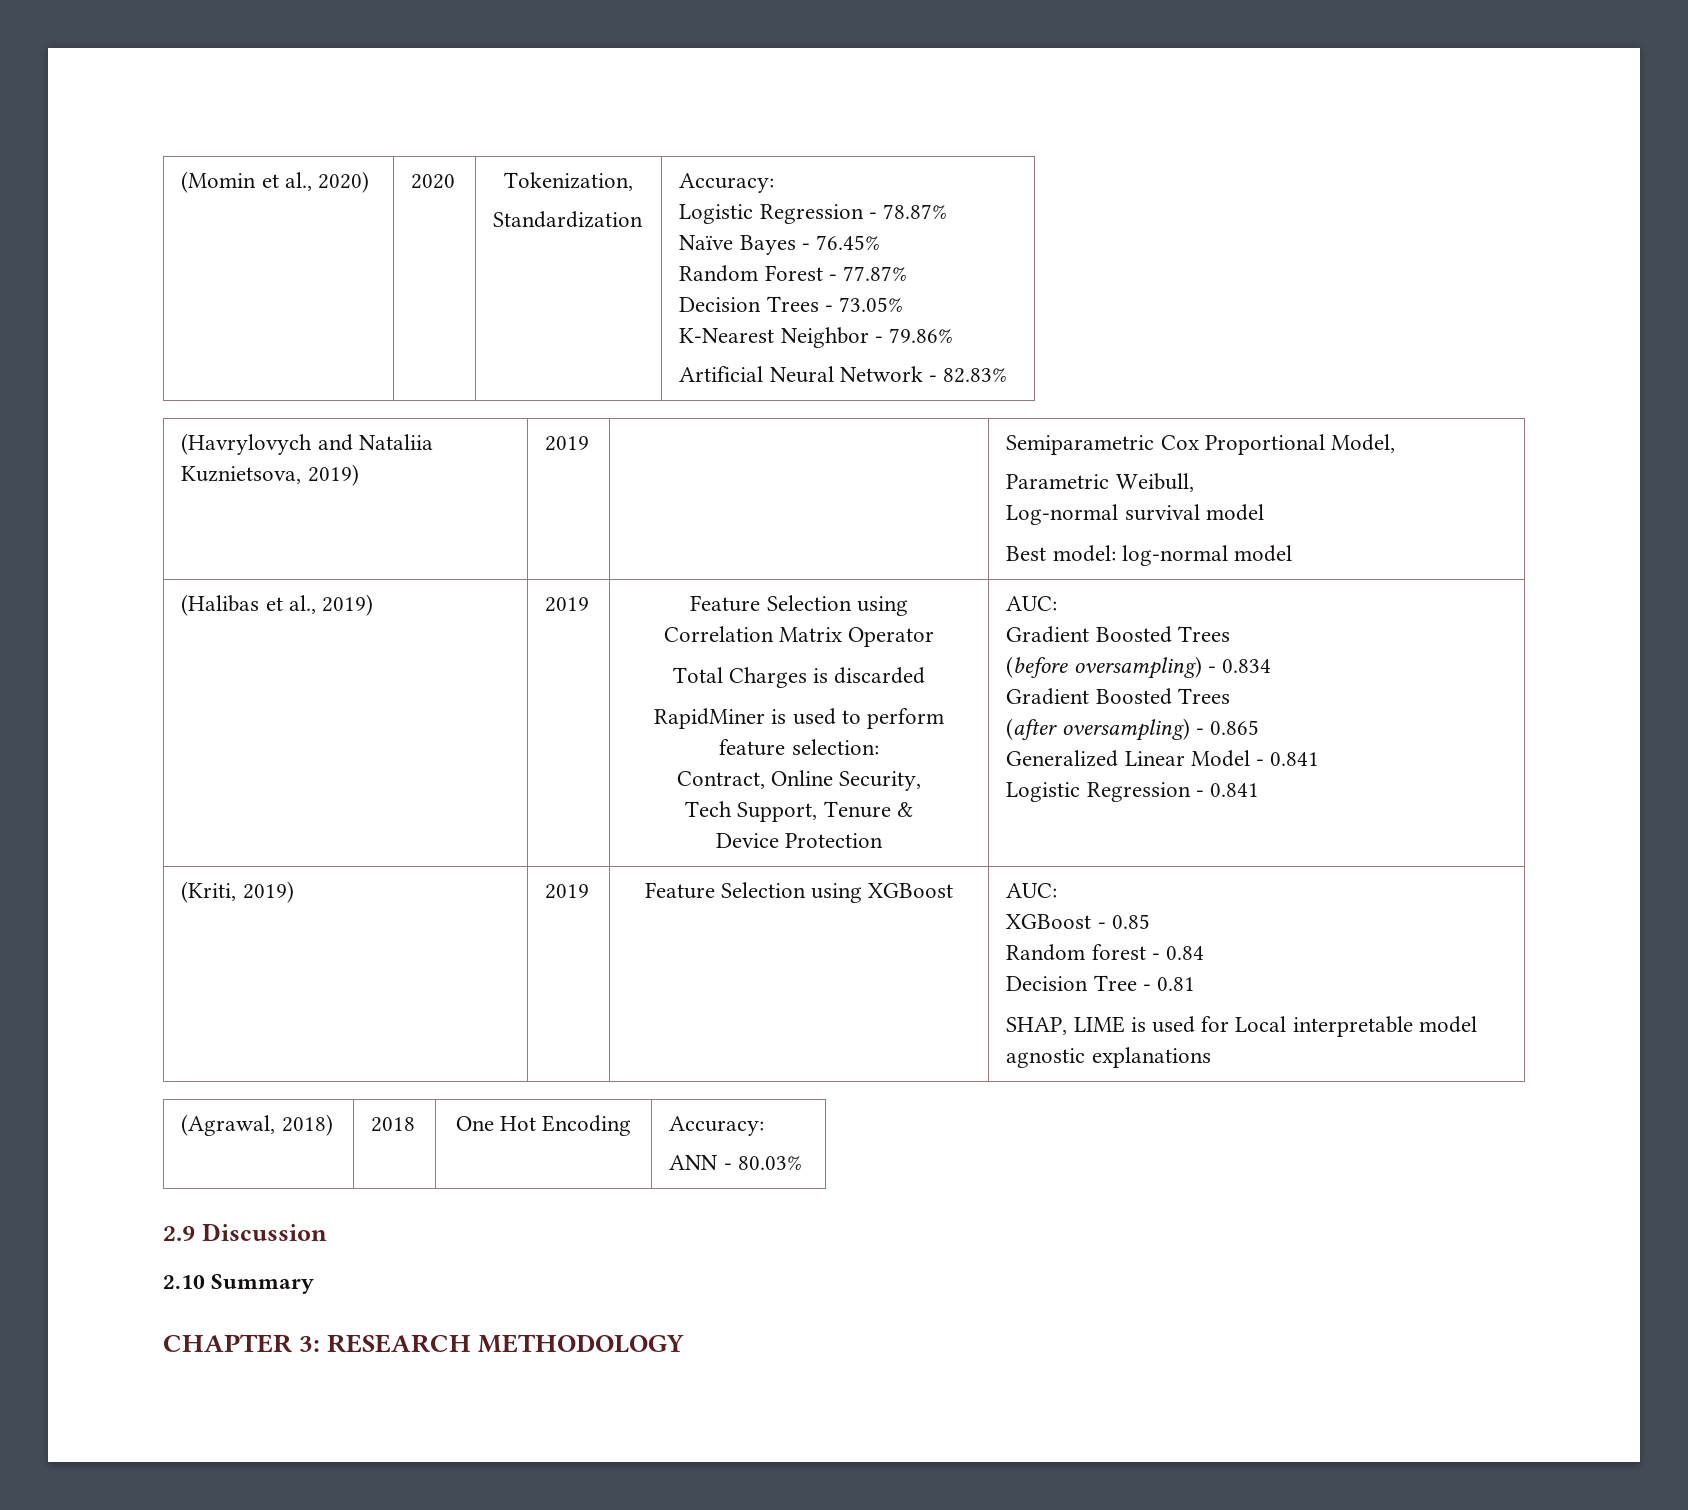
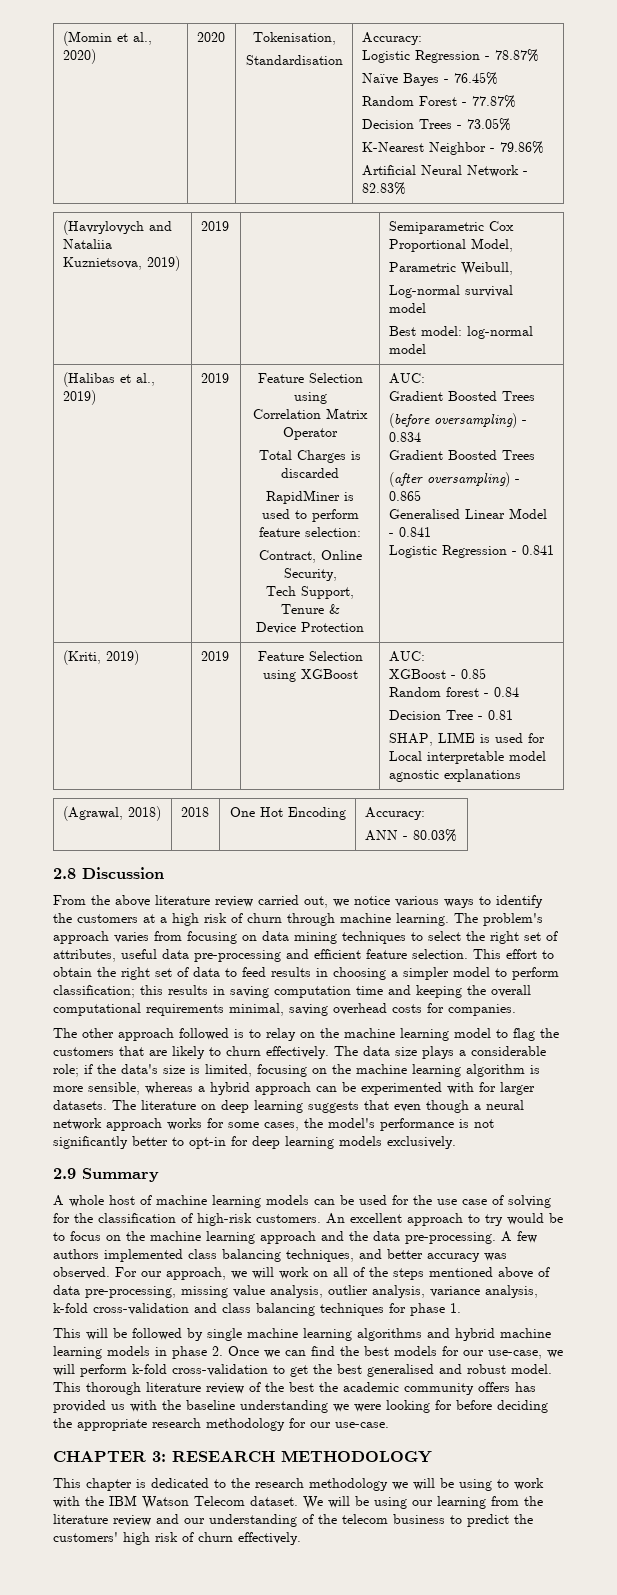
- (Momin et al., 2020) | 2020 | Tokenization,
- Standardization | Accuracy:
+ (Momin et al., 2020) | 2020 | Tokenisation,
+ Standardisation | Accuracy:
- Generalized Linear Model - 0.841
+ Generalised Linear Model - 0.841
- 2.9 Discussion
+ 2.8 Discussion
- 2.10 Summary
+ From the above literature review carried out, we notice various ways to identify the customers at a high risk of churn through machine learning. The problem's approach varies from focusing on data mining techniques to select the right set of attributes, useful data pre-processing and efficient feature selection. This effort to obtain the right set of data to feed results in choosing a simpler model to perform classification; this results in saving computation time and keeping the overall computational requirements minimal, saving overhead costs for companies.
+ The other approach followed is to relay on the machine learning model to flag the customers that are likely to churn effectively. The data size plays a considerable role; if the data's size is limited, focusing on the machine learning algorithm is more sensible, whereas a hybrid approach can be experimented with for larger datasets. The literature on deep learning suggests that even though a neural network approach works for some cases, the model's performance is not significantly better to opt-in for deep learning models exclusively.
+ 2.9 Summary
+ A whole host of machine learning models can be used for the use case of solving for the classification of high-risk customers. An excellent approach to try would be to focus on the machine learning approach and the data pre-processing. A few authors implemented class balancing techniques, and better accuracy was observed. For our approach, we will work on all of the steps mentioned above of data pre-processing, missing value analysis, outlier analysis, variance analysis, k-fold cross-validation and class balancing techniques for phase 1.
+ This will be followed by single machine learning algorithms and hybrid machine learning models in phase 2. Once we can find the best models for our use-case, we will perform k-fold cross-validation to get the best generalised and robust model. This thorough literature review of the best the academic community offers has provided us with the baseline understanding we were looking for before deciding the appropriate research methodology for our use-case.
  CHAPTER 3: RESEARCH METHODOLOGY
+ This chapter is dedicated to the research methodology we will be using to work with the IBM Watson Telecom dataset. We will be using our learning from the literature review and our understanding of the telecom business to predict the customers' high risk of churn effectively.

